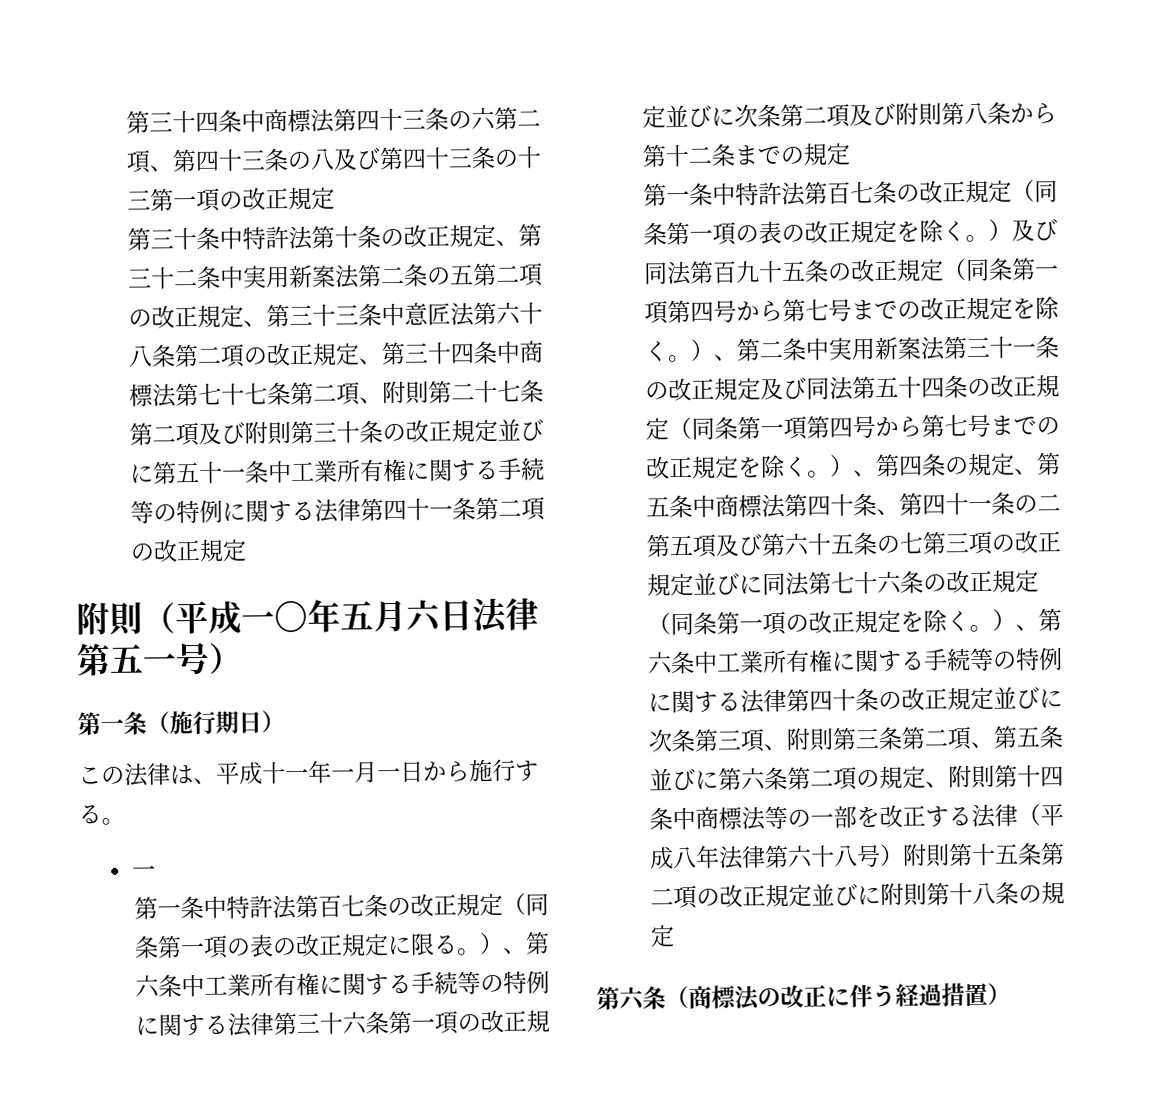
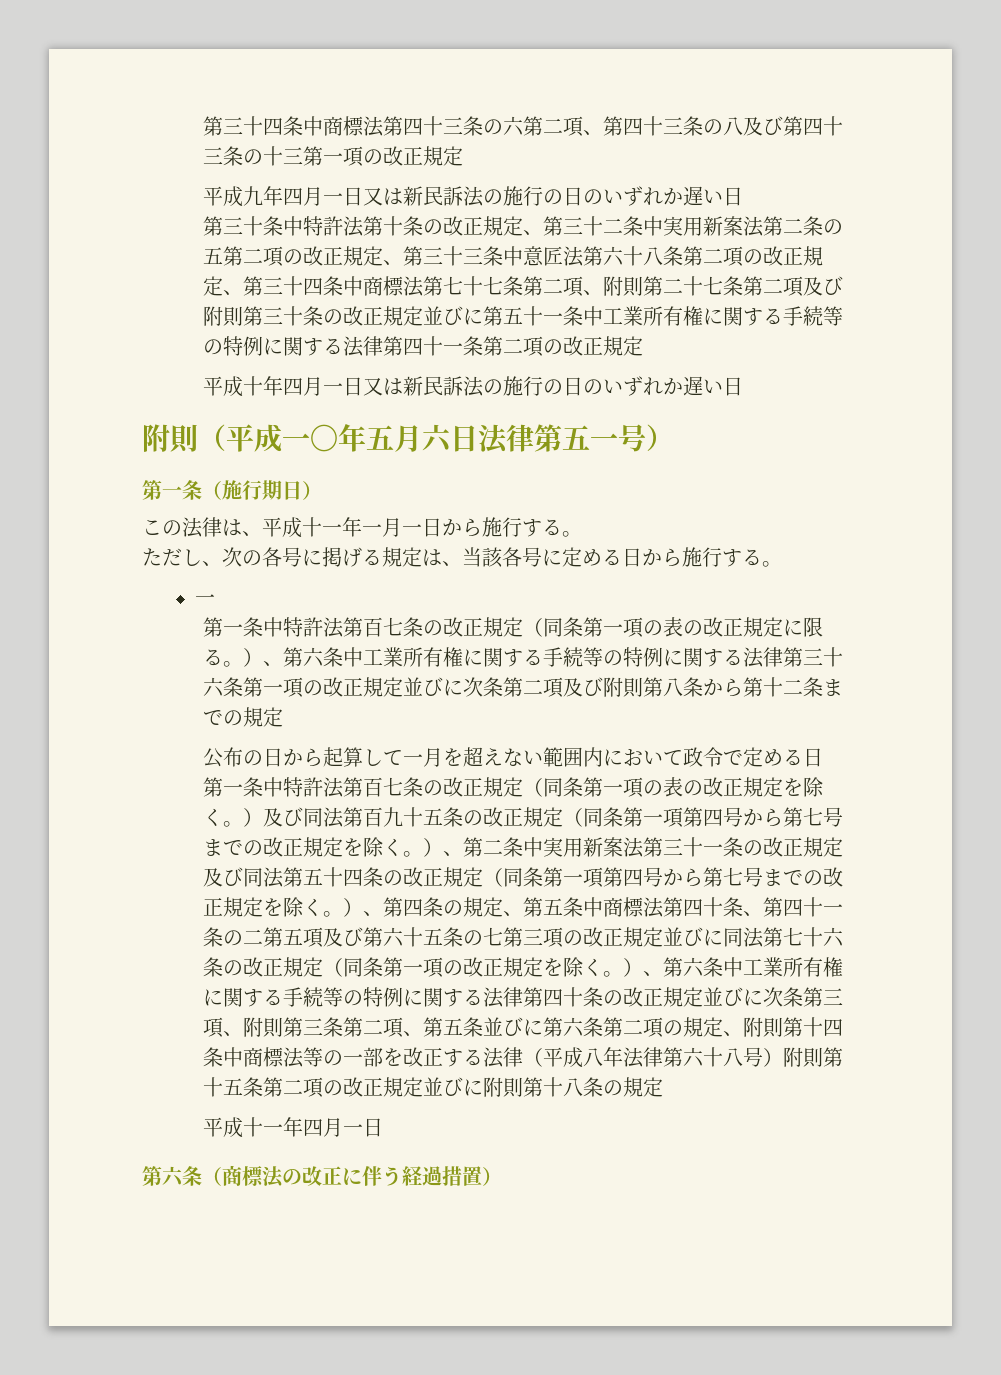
+ 平成九年四月一日又は新民訴法の施行の日のいずれか遅い日
+ 平成十年四月一日又は新民訴法の施行の日のいずれか遅い日
+ ただし、次の各号に掲げる規定は、当該各号に定める日から施行する。
+ 公布の日から起算して一月を超えない範囲内において政令で定める日
+ 平成十一年四月一日

